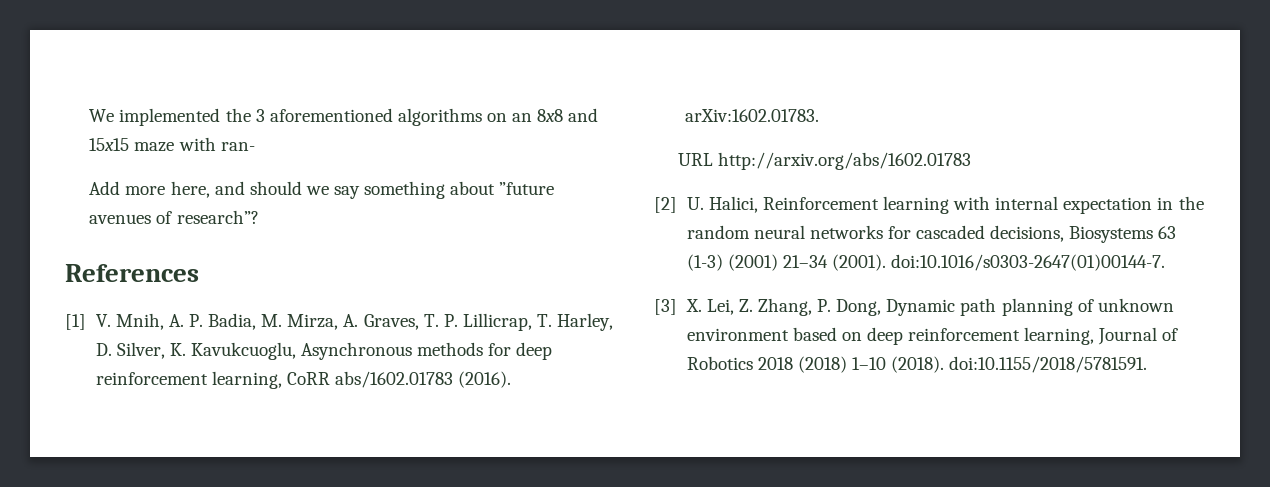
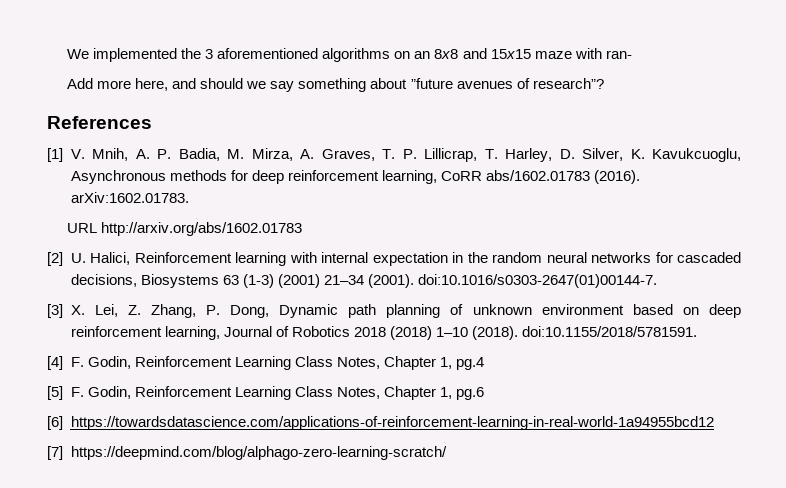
+ [4] F. Godin, Reinforcement Learning Class Notes, Chapter 1, pg.4
+ [5] F. Godin, Reinforcement Learning Class Notes, Chapter 1, pg.6
+ [6] https://towardsdatascience.com/applications-of-reinforcement-learning-in-real-world-1a94955bcd12
+ [7] https://deepmind.com/blog/alphago-zero-learning-scratch/

